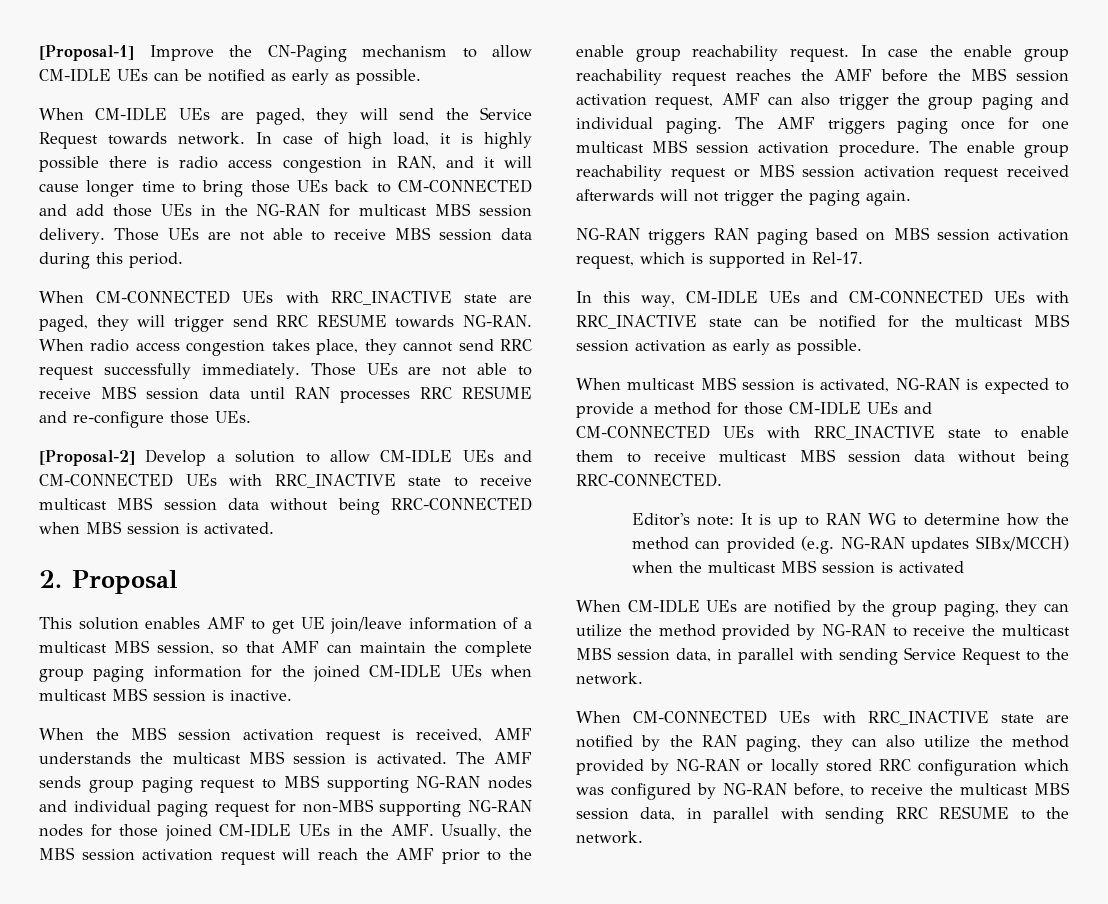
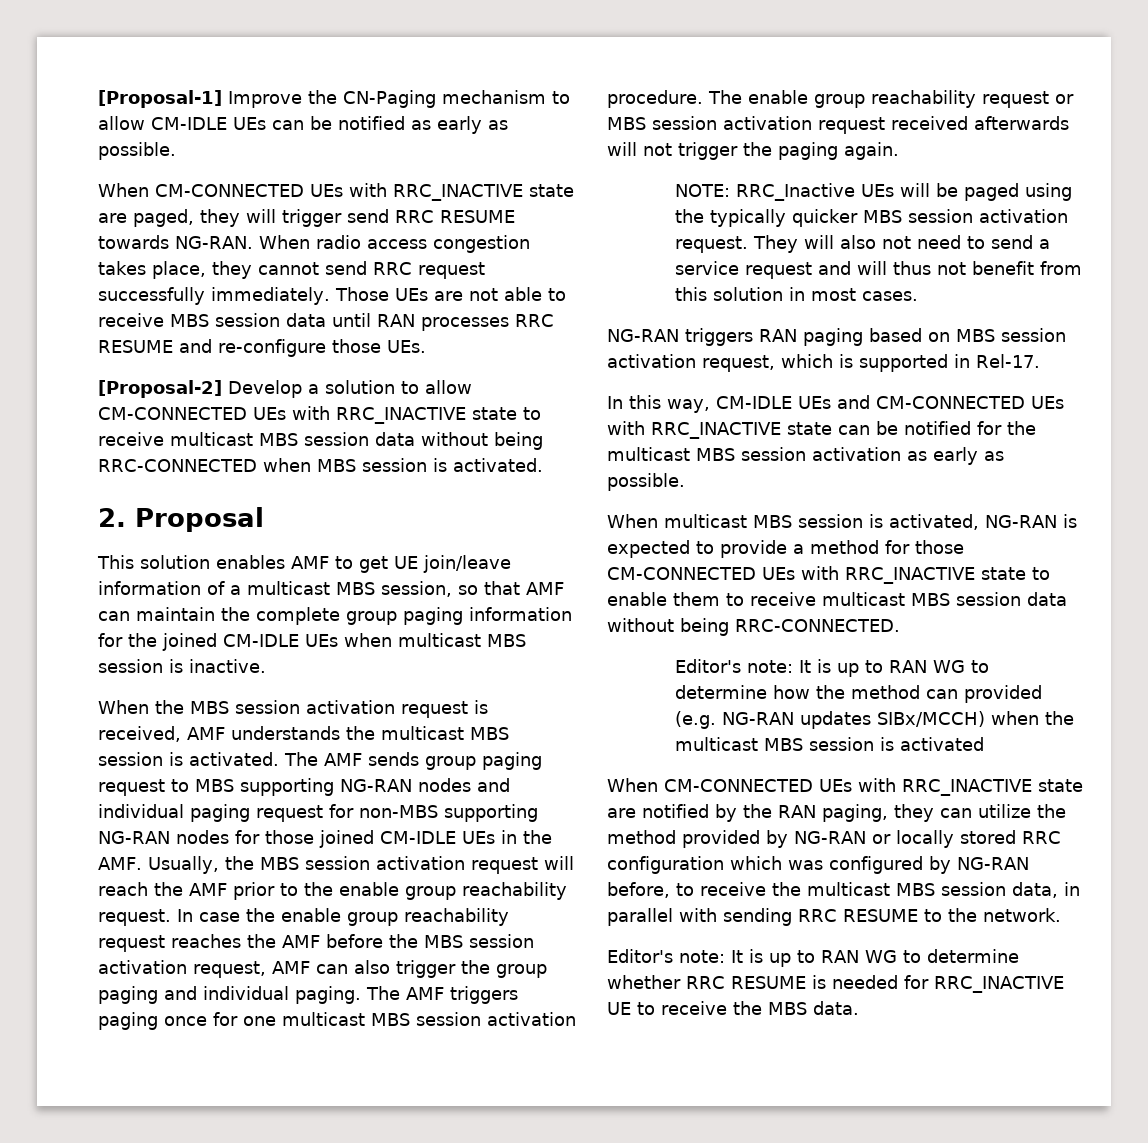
- When CM-IDLE UEs are paged, they will send the Service Request towards network. In case of high load, it is highly possible there is radio access congestion in RAN, and it will cause longer time to bring those UEs back to CM-CONNECTED and add those UEs in the NG-RAN for multicast MBS session delivery. Those UEs are not able to receive MBS session data during this period.
- [Proposal-2] Develop a solution to allow CM-IDLE UEs and CM-CONNECTED UEs with RRC_INACTIVE state to receive multicast MBS session data without being RRC-CONNECTED when MBS session is activated.
+ [Proposal-2] Develop a solution to allow CM-CONNECTED UEs with RRC_INACTIVE state to receive multicast MBS session data without being RRC-CONNECTED when MBS session is activated.
+ NOTE: RRC_Inactive UEs will be paged using the typically quicker MBS session activation request. They will also not need to send a service request and will thus not benefit from this solution in most cases.
- When multicast MBS session is activated, NG-RAN is expected to provide a method for those CM-IDLE UEs and CM-CONNECTED UEs with RRC_INACTIVE state to enable them to receive multicast MBS session data without being RRC-CONNECTED.
+ When multicast MBS session is activated, NG-RAN is expected to provide a method for those CM-CONNECTED UEs with RRC_INACTIVE state to enable them to receive multicast MBS session data without being RRC-CONNECTED.
- When CM-IDLE UEs are notified by the group paging, they can utilize the method provided by NG-RAN to receive the multicast MBS session data, in parallel with sending Service Request to the network.
- When CM-CONNECTED UEs with RRC_INACTIVE state are notified by the RAN paging, they can also utilize the method provided by NG-RAN or locally stored RRC configuration which was configured by NG-RAN before, to receive the multicast MBS session data, in parallel with sending RRC RESUME to the network.
+ When CM-CONNECTED UEs with RRC_INACTIVE state are notified by the RAN paging, they can utilize the method provided by NG-RAN or locally stored RRC configuration which was configured by NG-RAN before, to receive the multicast MBS session data, in parallel with sending RRC RESUME to the network.
+ Editor's note: It is up to RAN WG to determine whether RRC RESUME is needed for RRC_INACTIVE UE to receive the MBS data.

